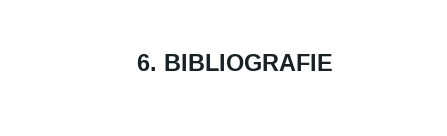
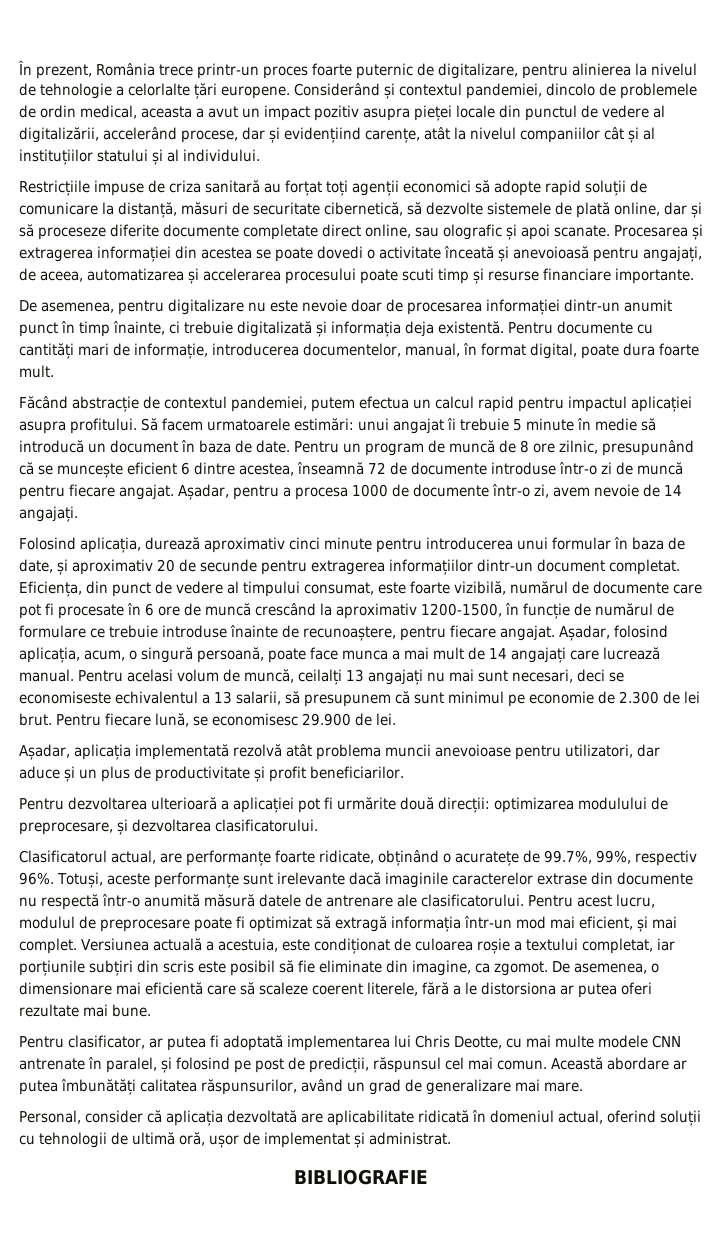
- 6. BIBLIOGRAFIE
+ În prezent, România trece printr-un proces foarte puternic de digitalizare, pentru alinierea la nivelul de tehnologie a celorlalte țări europene. Considerând și contextul pandemiei, dincolo de problemele de ordin medical, aceasta a avut un impact pozitiv asupra pieței locale din punctul de vedere al digitalizării, accelerând procese, dar și evidențiind carențe, atât la nivelul companiilor cât și al instituțiilor statului și al individului.
+ Restricțiile impuse de criza sanitară au forțat toți agenții economici să adopte rapid soluții de comunicare la distanță, măsuri de securitate cibernetică, să dezvolte sistemele de plată online, dar și să proceseze diferite documente completate direct online, sau olografic și apoi scanate. Procesarea și extragerea informației din acestea se poate dovedi o activitate înceată și anevoioasă pentru angajați, de aceea, automatizarea și accelerarea procesului poate scuti timp și resurse financiare importante.
+ De asemenea, pentru digitalizare nu este nevoie doar de procesarea informației dintr-un anumit punct în timp înainte, ci trebuie digitalizată și informația deja existentă. Pentru documente cu cantități mari de informație, introducerea documentelor, manual, în format digital, poate dura foarte mult.
+ Făcând abstracție de contextul pandemiei, putem efectua un calcul rapid pentru impactul aplicației asupra profitului. Să facem urmatoarele estimări: unui angajat îi trebuie 5 minute în medie să introducă un document în baza de date. Pentru un program de muncă de 8 ore zilnic, presupunând că se muncește eficient 6 dintre acestea, înseamnă 72 de documente introduse într-o zi de muncă pentru fiecare angajat. Așadar, pentru a procesa 1000 de documente într-o zi, avem nevoie de 14 angajați.
+ Folosind aplicația, durează aproximativ cinci minute pentru introducerea unui formular în baza de date, și aproximativ 20 de secunde pentru extragerea informațiilor dintr-un document completat. Eficiența, din punct de vedere al timpului consumat, este foarte vizibilă, numărul de documente care pot fi procesate în 6 ore de muncă crescând la aproximativ 1200-1500, în funcție de numărul de formulare ce trebuie introduse înainte de recunoaștere, pentru fiecare angajat. Așadar, folosind aplicația, acum, o singură persoană, poate face munca a mai mult de 14 angajați care lucrează manual. Pentru acelasi volum de muncă, ceilalți 13 angajați nu mai sunt necesari, deci se economiseste echivalentul a 13 salarii, să presupunem că sunt minimul pe economie de 2.300 de lei brut. Pentru fiecare lună, se economisesc 29.900 de lei.
+ Așadar, aplicația implementată rezolvă atât problema muncii anevoioase pentru utilizatori, dar aduce și un plus de productivitate și profit beneficiarilor.
+ Pentru dezvoltarea ulterioară a aplicației pot fi urmărite două direcții: optimizarea modulului de preprocesare, și dezvoltarea clasificatorului.
+ Clasificatorul actual, are performanțe foarte ridicate, obținând o acuratețe de 99.7%, 99%, respectiv 96%. Totuși, aceste performanțe sunt irelevante dacă imaginile caracterelor extrase din documente nu respectă într-o anumită măsură datele de antrenare ale clasificatorului. Pentru acest lucru, modulul de preprocesare poate fi optimizat să extragă informația într-un mod mai eficient, și mai complet. Versiunea actuală a acestuia, este condiționat de culoarea roșie a textului completat, iar porțiunile subțiri din scris este posibil să fie eliminate din imagine, ca zgomot. De asemenea, o dimensionare mai eficientă care să scaleze coerent literele, fără a le distorsiona ar putea oferi rezultate mai bune.
+ Pentru clasificator, ar putea fi adoptată implementarea lui Chris Deotte, cu mai multe modele CNN antrenate în paralel, și folosind pe post de predicții, răspunsul cel mai comun. Această abordare ar putea îmbunătăți calitatea răspunsurilor, având un grad de generalizare mai mare.
+ Personal, consider că aplicația dezvoltată are aplicabilitate ridicată în domeniul actual, oferind soluții cu tehnologii de ultimă oră, ușor de implementat și administrat.
+ BIBLIOGRAFIE

